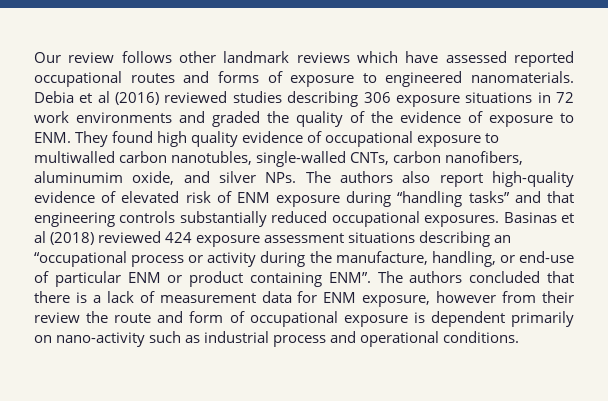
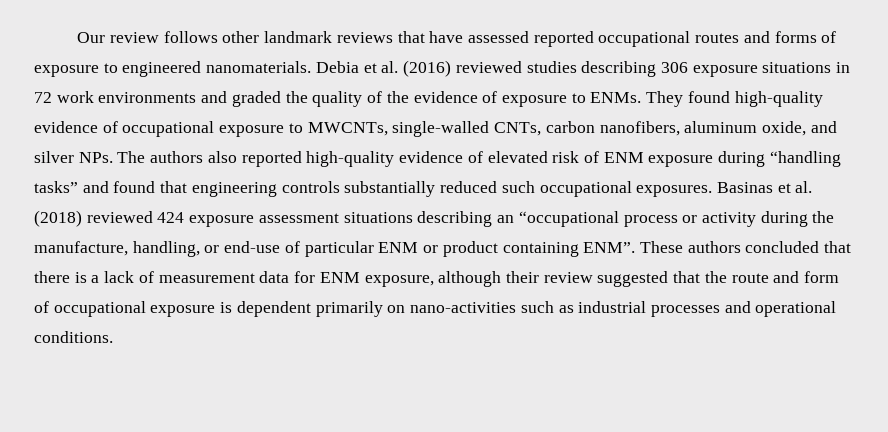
- Our review follows other landmark reviews which have assessed reported occupational routes and forms of exposure to engineered nanomaterials.
+ Our review follows other landmark reviews that have assessed reported occupational routes and forms of exposure to engineered nanomaterials.
- Debia et al (2016) reviewed studies describing 306 exposure situations in 72 work environments and graded the quality of the evidence of exposure to ENM. They found high quality evidence of occupational exposure to multiwalled carbon nanotubles, single-walled CNTs, carbon nanofibers, aluminumim oxide, and silver NPs. The authors also report high-quality evidence of elevated risk of ENM exposure during “handling tasks” and that engineering controls substantially reduced occupational exposures.
+ Debia et al. (2016) reviewed studies describing 306 exposure situations in 72 work environments and graded the quality of the evidence of exposure to ENMs. They found high-quality evidence of occupational exposure to MWCNTs, single-walled CNTs, carbon nanofibers, aluminum oxide, and silver NPs. The authors also reported high-quality evidence of elevated risk of ENM exposure during “handling tasks” and found that engineering controls substantially reduced such occupational exposures.
- Basinas et al (2018) reviewed 424 exposure assessment situations describing an “occupational process or activity during the manufacture, handling, or end-use of particular ENM or product containing ENM”.
+ Basinas et al. (2018) reviewed 424 exposure assessment situations describing an “occupational process or activity during the manufacture, handling, or end-use of particular ENM or product containing ENM”.
- The authors concluded that there is a lack of measurement data for ENM exposure, however from their review the route and form of occupational exposure is dependent primarily on nano-activity such as industrial process and operational conditions.
+ These authors concluded that there is a lack of measurement data for ENM exposure, although their review suggested that the route and form of occupational exposure is dependent primarily on nano-activities such as industrial processes and operational conditions.

